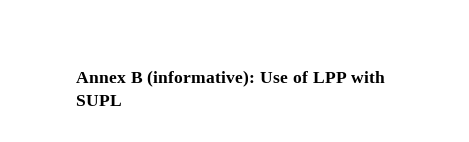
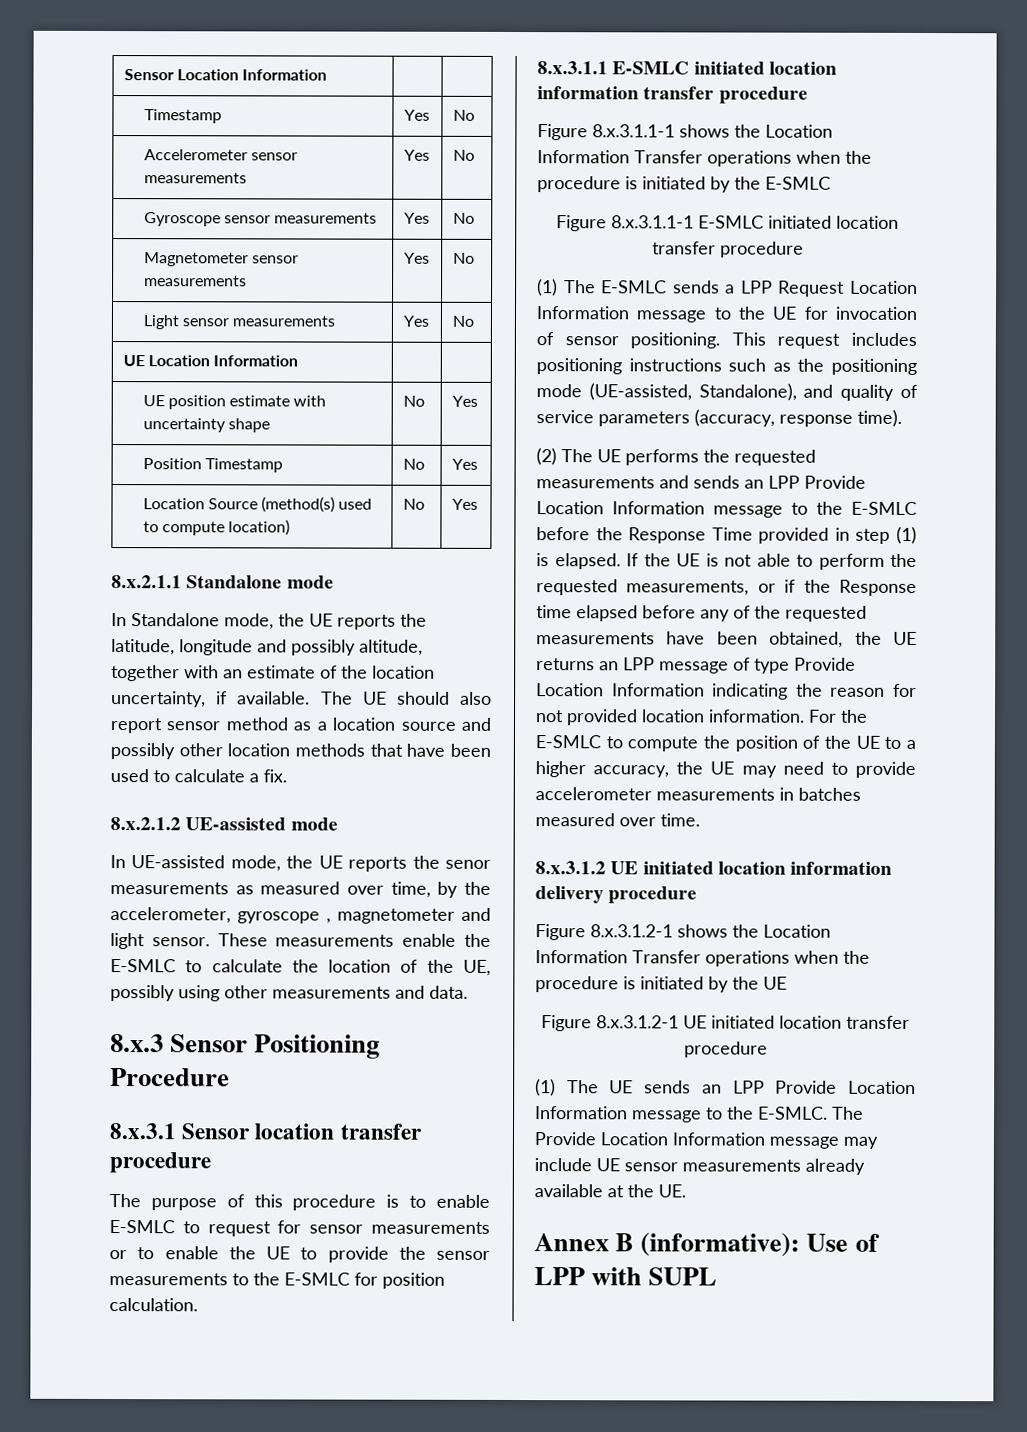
+ Sensor Location Information | |
+ Timestamp | Yes | No
+ Accelerometer sensor measurements | Yes | No
+ Gyroscope sensor measurements | Yes | No
+ Magnetometer sensor measurements | Yes | No
+ Light sensor measurements | Yes | No
+ UE Location Information | |
+ UE position estimate with uncertainty shape | No | Yes
+ Position Timestamp | No | Yes
+ Location Source (method(s) used to compute location) | No | Yes
+ 8.x.2.1.1 Standalone mode
+ In Standalone mode, the UE reports the latitude, longitude and possibly altitude, together with an estimate of the location uncertainty, if available. The UE should also report sensor method as a location source and possibly other location methods that have been used to calculate a fix.
+ 8.x.2.1.2 UE-assisted mode
+ In UE-assisted mode, the UE reports the senor measurements as measured over time, by the accelerometer, gyroscope , magnetometer and light sensor. These measurements enable the E-SMLC to calculate the location of the UE, possibly using other measurements and data.
+ 8.x.3 Sensor Positioning Procedure
+ 8.x.3.1 Sensor location transfer procedure
+ The purpose of this procedure is to enable E-SMLC to request for sensor measurements or to enable the UE to provide the sensor measurements to the E-SMLC for position calculation.
+ 8.x.3.1.1 E-SMLC initiated location information transfer procedure
+ Figure 8.x.3.1.1-1 shows the Location Information Transfer operations when the procedure is initiated by the E-SMLC
+ Figure 8.x.3.1.1-1 E-SMLC initiated location transfer procedure
+ (1) The E-SMLC sends a LPP Request Location Information message to the UE for invocation of sensor positioning. This request includes positioning instructions such as the positioning mode (UE-assisted, Standalone), and quality of service parameters (accuracy, response time).
+ (2) The UE performs the requested measurements and sends an LPP Provide Location Information message to the E-SMLC before the Response Time provided in step (1) is elapsed. If the UE is not able to perform the requested measurements, or if the Response time elapsed before any of the requested measurements have been obtained, the UE returns an LPP message of type Provide Location Information indicating the reason for not provided location information. For the E-SMLC to compute the position of the UE to a higher accuracy, the UE may need to provide accelerometer measurements in batches measured over time.
+ 8.x.3.1.2 UE initiated location information delivery procedure
+ Figure 8.x.3.1.2-1 shows the Location Information Transfer operations when the procedure is initiated by the UE
+ Figure 8.x.3.1.2-1 UE initiated location transfer procedure
+ (1) The UE sends an LPP Provide Location Information message to the E-SMLC. The Provide Location Information message may include UE sensor measurements already available at the UE.

